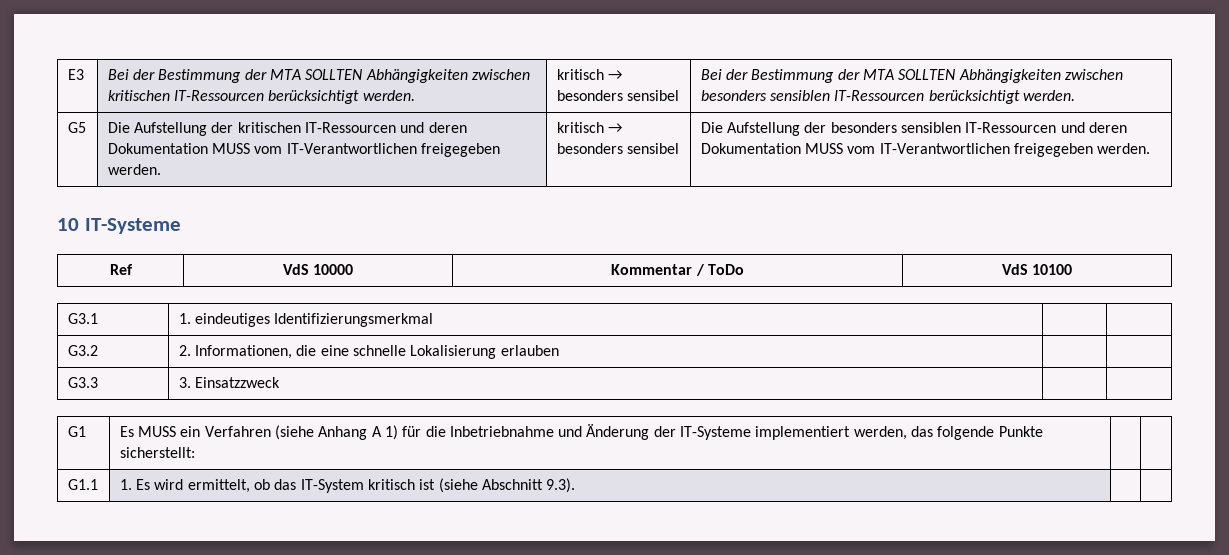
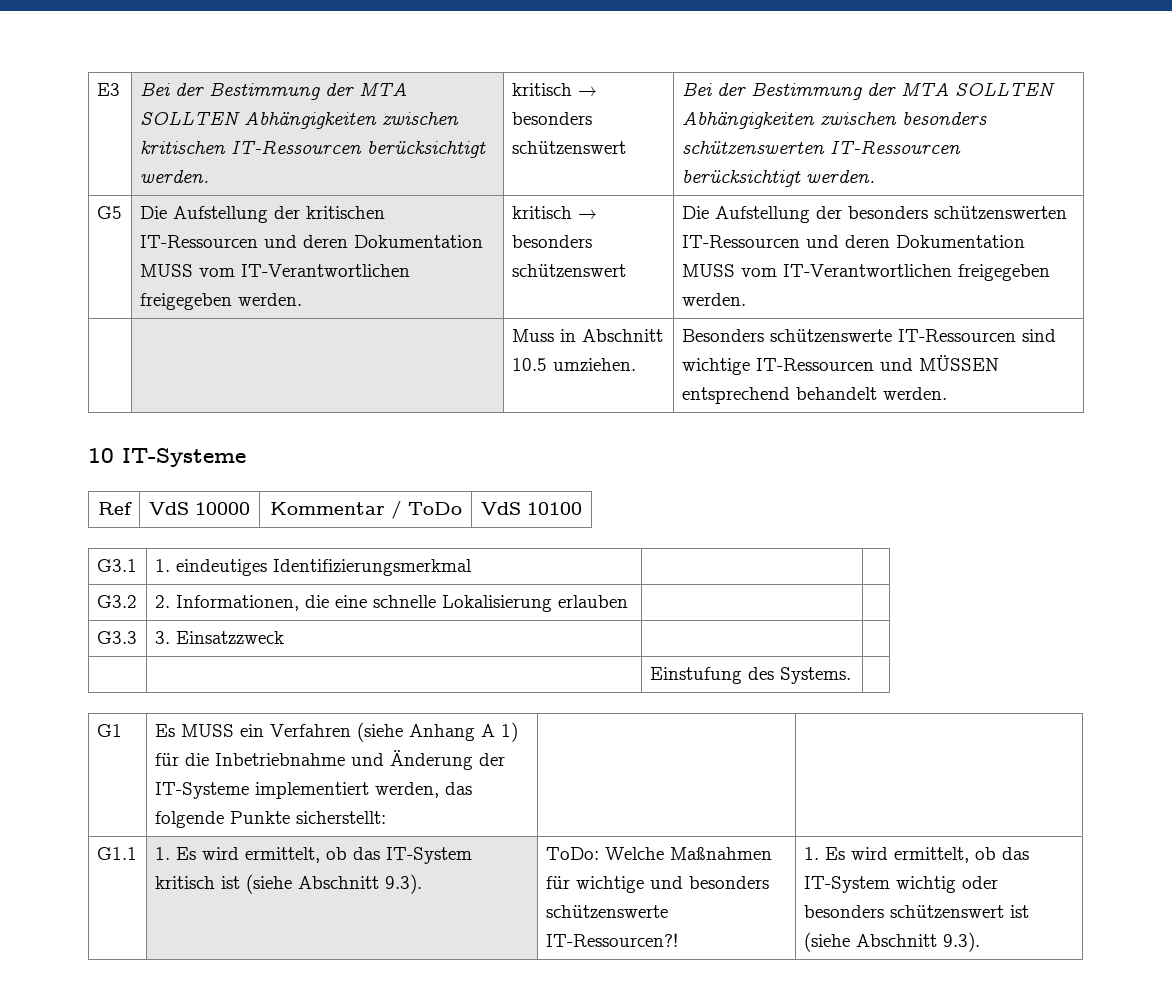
- E3 | Bei der Bestimmung der MTA SOLLTEN Abhängigkeiten zwischen kritischen IT-Ressourcen berücksichtigt werden. | kritisch → besonders sensibel | Bei der Bestimmung der MTA SOLLTEN Abhängigkeiten zwischen besonders sensiblen IT-Ressourcen berücksichtigt werden.
+ E3 | Bei der Bestimmung der MTA SOLLTEN Abhängigkeiten zwischen kritischen IT-Ressourcen berücksichtigt werden. | kritisch → besonders schützenswert | Bei der Bestimmung der MTA SOLLTEN Abhängigkeiten zwischen besonders schützenswerten IT-Ressourcen berücksichtigt werden.
- G5 | Die Aufstellung der kritischen IT-Ressourcen und deren Dokumentation MUSS vom IT-Verantwortlichen freigegeben werden. | kritisch → besonders sensibel | Die Aufstellung der besonders sensiblen IT-Ressourcen und deren Dokumentation MUSS vom IT-Verantwortlichen freigegeben werden.
+ G5 | Die Aufstellung der kritischen IT-Ressourcen und deren Dokumentation MUSS vom IT-Verantwortlichen freigegeben werden. | kritisch → besonders schützenswert | Die Aufstellung der besonders schützenswerten IT-Ressourcen und deren Dokumentation MUSS vom IT-Verantwortlichen freigegeben werden.
+ | | Muss in Abschnitt 10.5 umziehen. | Besonders schützenswerte IT-Ressourcen sind wichtige IT-Ressourcen und MÜSSEN entsprechend behandelt werden.
+ | | Einstufung des Systems. |
- G1.1 | 1. Es wird ermittelt, ob das IT-System kritisch ist (siehe Abschnitt 9.3). | |
+ G1.1 | 1. Es wird ermittelt, ob das IT-System kritisch ist (siehe Abschnitt 9.3). | ToDo: Welche Maßnahmen für wichtige und besonders schützenswerte IT-Ressourcen?! | 1. Es wird ermittelt, ob das IT-System wichtig oder besonders schützenswert ist (siehe Abschnitt 9.3).

